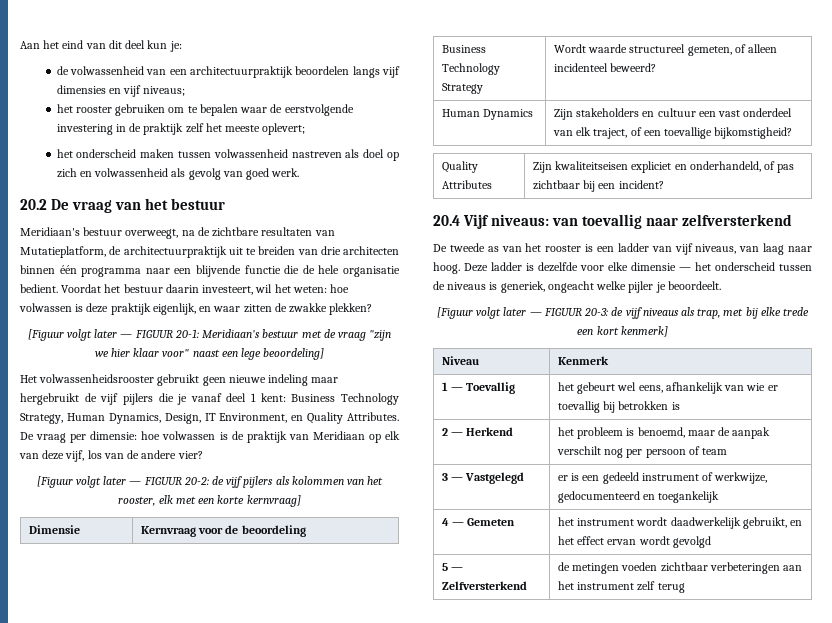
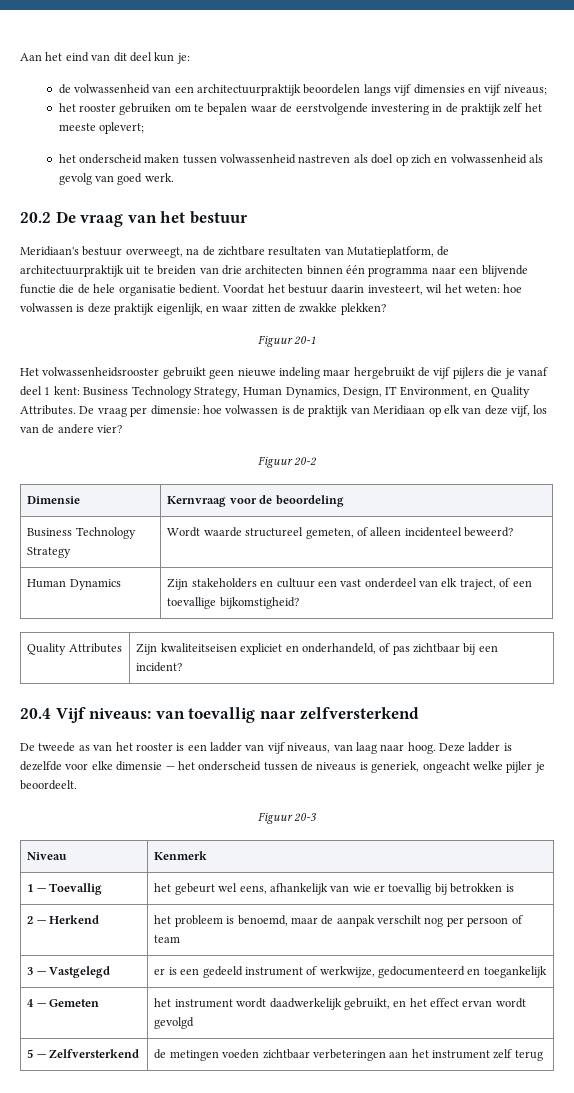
- [Figuur volgt later — FIGUUR 20-1: Meridiaan's bestuur met de vraag "zijn we hier klaar voor" naast een lege beoordeling]
+ Figuur 20-1
- [Figuur volgt later — FIGUUR 20-2: de vijf pijlers als kolommen van het rooster, elk met een korte kernvraag]
+ Figuur 20-2
- [Figuur volgt later — FIGUUR 20-3: de vijf niveaus als trap, met bij elke trede een kort kenmerk]
+ Figuur 20-3

